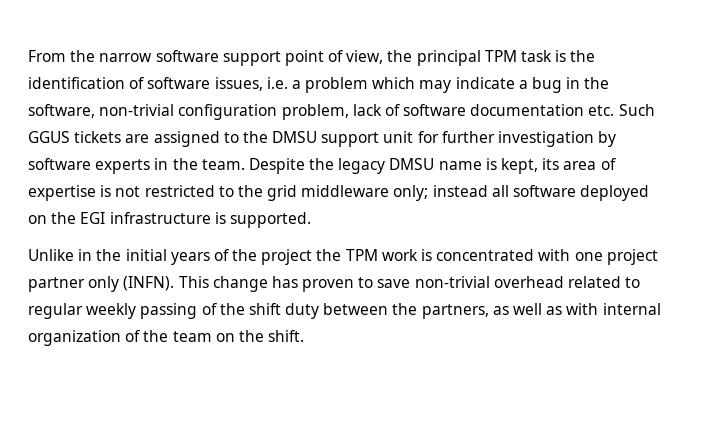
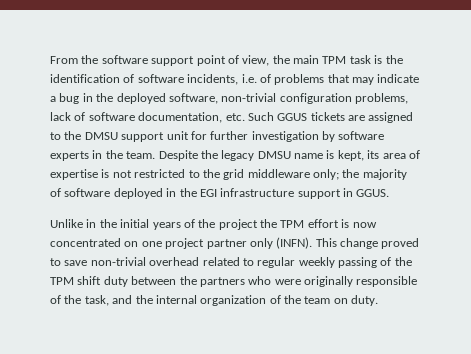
- From the narrow software support point of view, the principal TPM task is the identification of software issues, i.e. a problem which may indicate a bug in the software, non-trivial configuration problem, lack of software documentation etc. Such GGUS tickets are assigned to the DMSU support unit for further investigation by software experts in the team.
+ From the software support point of view, the main TPM task is the identification of software incidents, i.e. of problems that may indicate a bug in the deployed software, non-trivial configuration problems, lack of software documentation, etc. Such GGUS tickets are assigned to the DMSU support unit for further investigation by software experts in the team.
- Despite the legacy DMSU name is kept, its area of expertise is not restricted to the grid middleware only; instead all software deployed on the EGI infrastructure is supported.
+ Despite the legacy DMSU name is kept, its area of expertise is not restricted to the grid middleware only; the majority of software deployed in the EGI infrastructure support in GGUS.
- Unlike in the initial years of the project the TPM work is concentrated with one project partner only (INFN).
+ Unlike in the initial years of the project the TPM effort is now concentrated on one project partner only (INFN).
- This change has proven to save non-trivial overhead related to regular weekly passing of the shift duty between the partners, as well as with internal organization of the team on the shift.
+ This change proved to save non-trivial overhead related to regular weekly passing of the TPM shift duty between the partners who were originally responsible of the task, and the internal organization of the team on duty.

